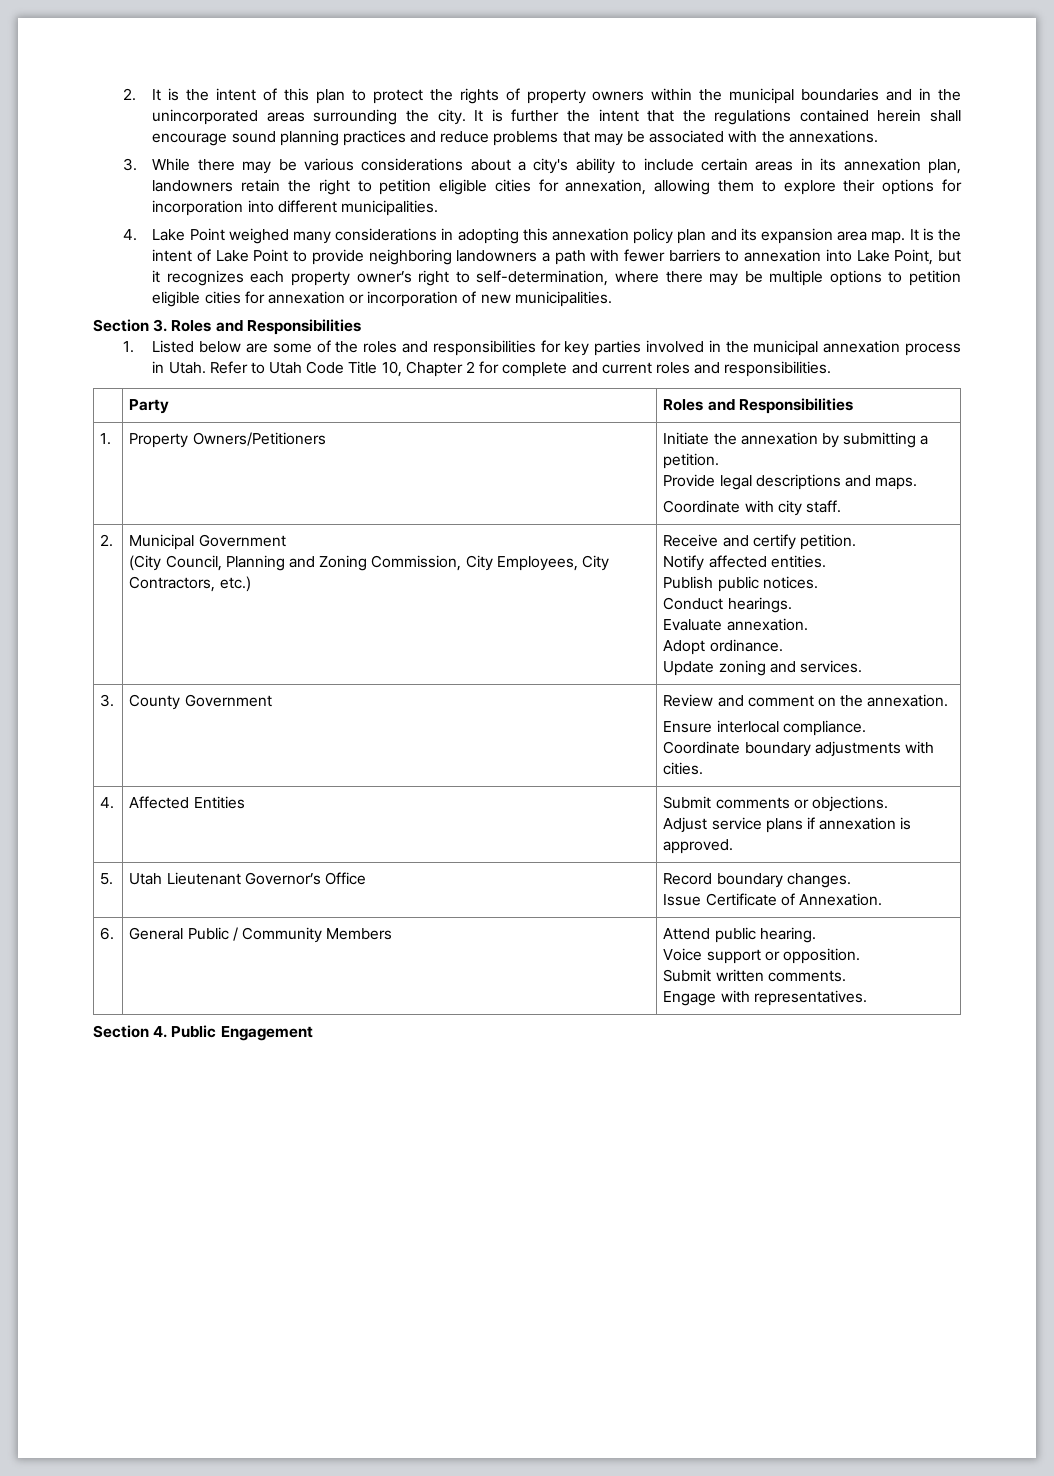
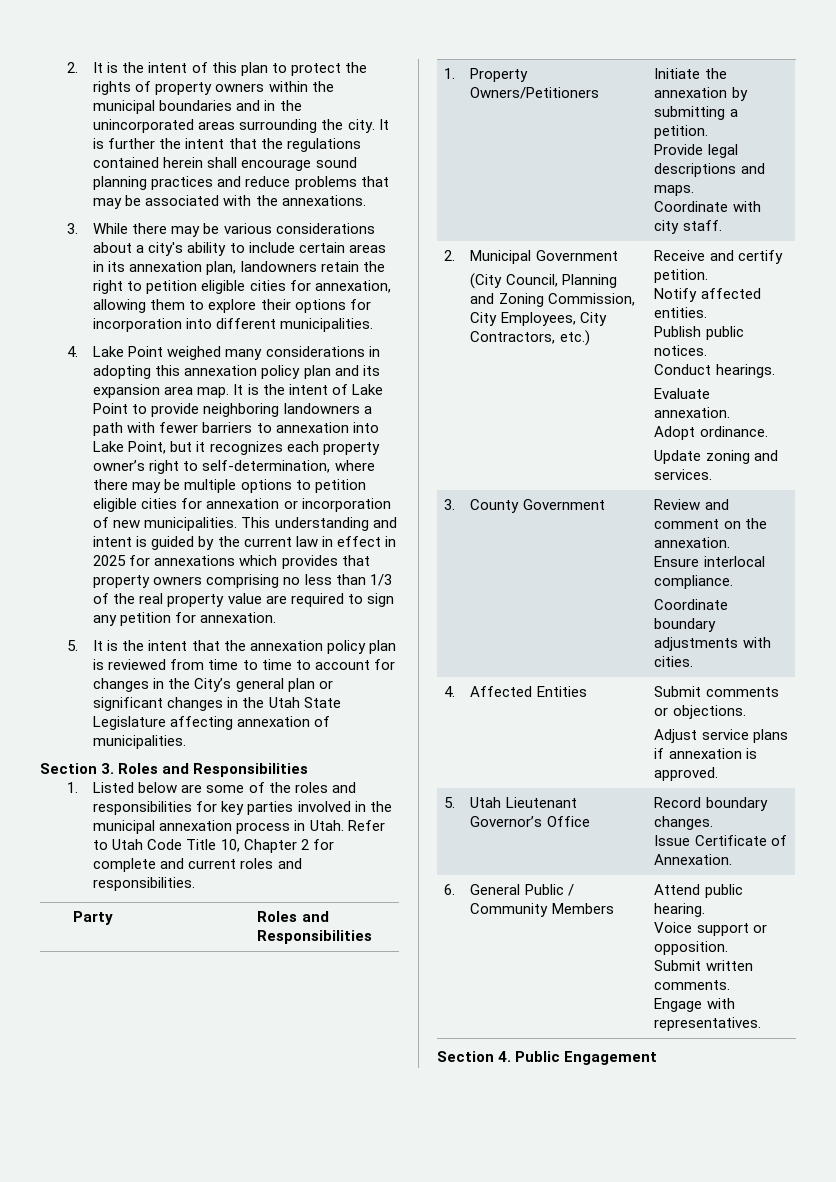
+ This understanding and intent is guided by the current law in effect in 2025 for annexations which provides that property owners comprising no less than 1/3 of the real property value are required to sign any petition for annexation.
+ 5. It is the intent that the annexation policy plan is reviewed from time to time to account for changes in the City’s general plan or significant changes in the Utah State Legislature affecting annexation of municipalities.

